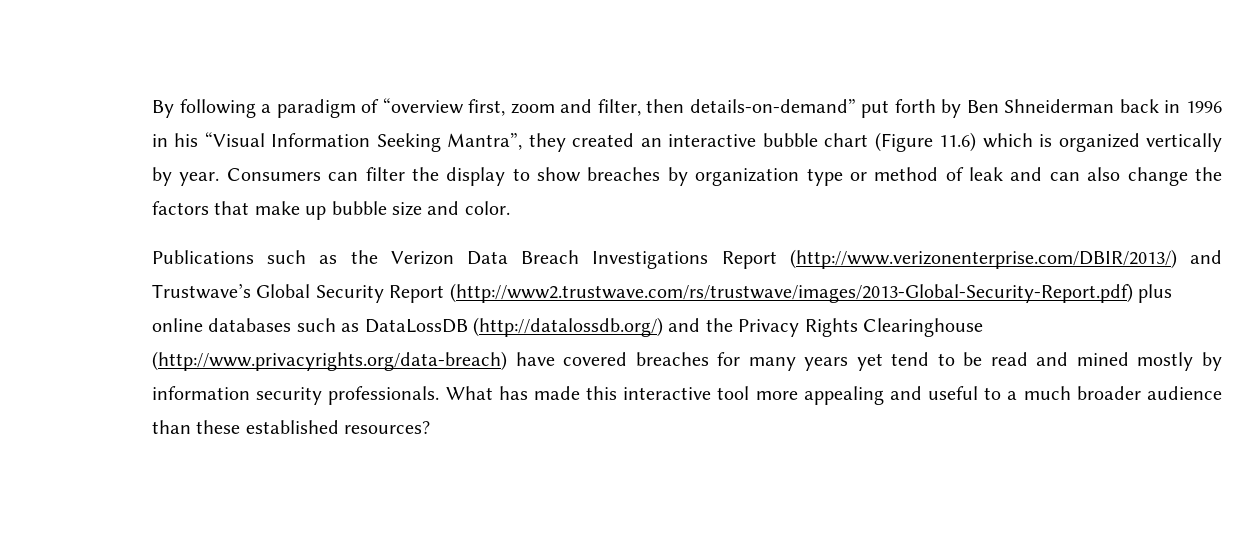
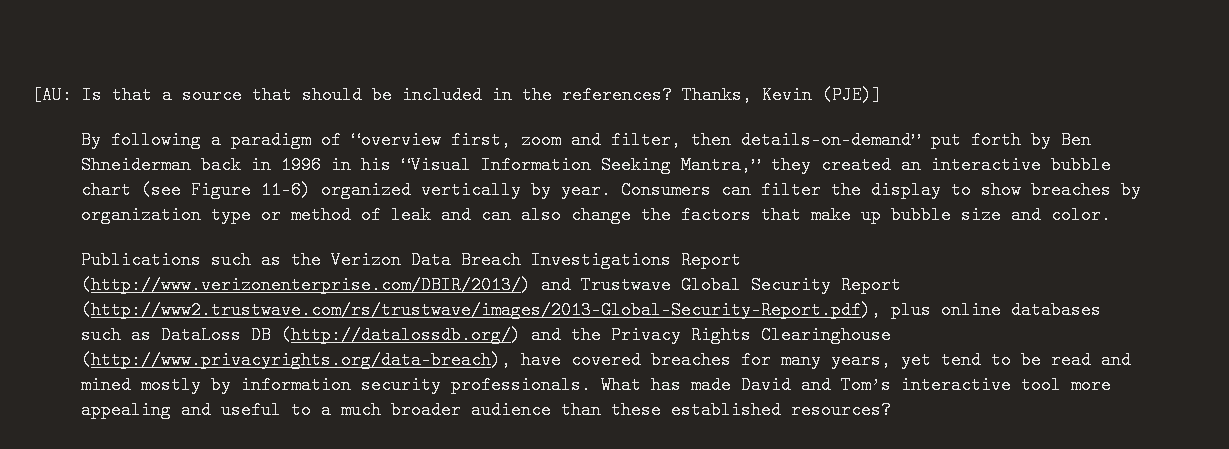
+ [AU: Is that a source that should be included in the references? Thanks, Kevin (PJE)]
- By following a paradigm of “overview first, zoom and filter, then details-on-demand” put forth by Ben Shneiderman back in 1996 in his “Visual Information Seeking Mantra”, they created an interactive bubble chart (Figure 11.6) which is organized vertically by year.
+ By following a paradigm of “overview first, zoom and filter, then details-on-demand” put forth by Ben Shneiderman back in 1996 in his “Visual Information Seeking Mantra,” they created an interactive bubble chart (see Figure 11-6) organized vertically by year.
- Publications such as the Verizon Data Breach Investigations Report (http://www.verizonenterprise.com/DBIR/2013/) and Trustwave’s Global Security Report (http://www2.trustwave.com/rs/trustwave/images/2013-Global-Security-Report.pdf) plus online databases such as DataLossDB (http://datalossdb.org/) and the Privacy Rights Clearinghouse (http://www.privacyrights.org/data-breach) have covered breaches for many years yet tend to be read and mined mostly by information security professionals.
+ Publications such as the Verizon Data Breach Investigations Report (http://www.verizonenterprise.com/DBIR/2013/) and Trustwave Global Security Report (http://www2.trustwave.com/rs/trustwave/images/2013-Global-Security-Report.pdf), plus online databases such as DataLoss DB (http://datalossdb.org/) and the Privacy Rights Clearinghouse (http://www.privacyrights.org/data-breach), have covered breaches for many years, yet tend to be read and mined mostly by information security professionals.
- What has made this interactive tool more appealing and useful to a much broader audience than these established resources?
+ What has made David and Tom’s interactive tool more appealing and useful to a much broader audience than these established resources?

